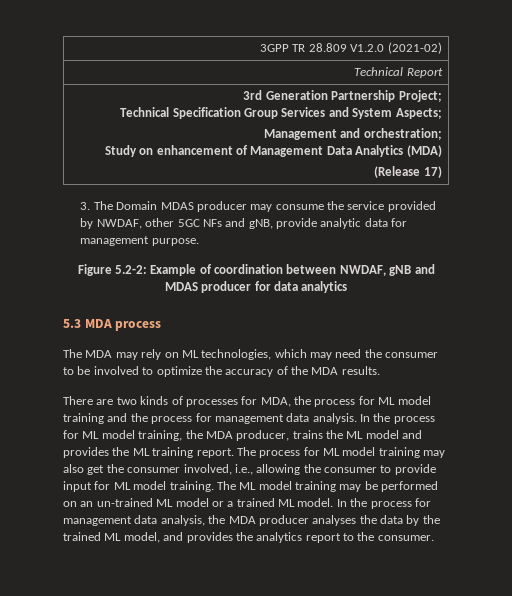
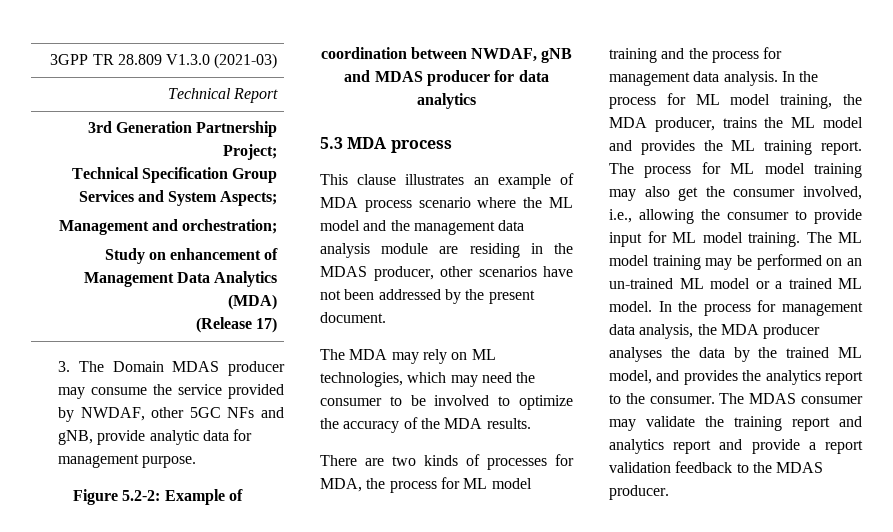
- 3GPP TR 28.809 V1.2.0 (2021-02)
+ 3GPP TR 28.809 V1.3.0 (2021-03)
+ This clause illustrates an example of MDA process scenario where the ML model and the management data analysis module are residing in the MDAS producer, other scenarios have not been addressed by the present document.
+ The MDAS consumer may validate the training report and analytics report and provide a report validation feedback to the MDAS producer.

